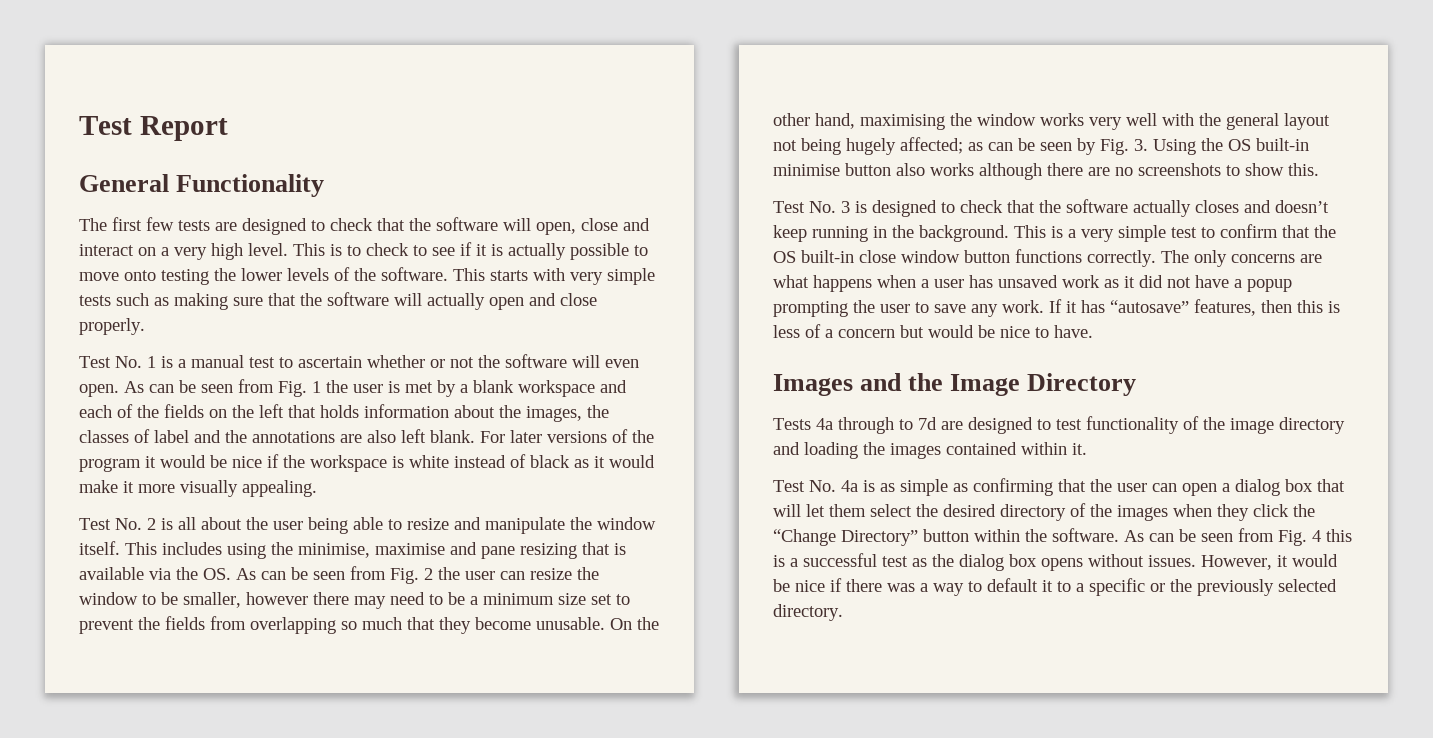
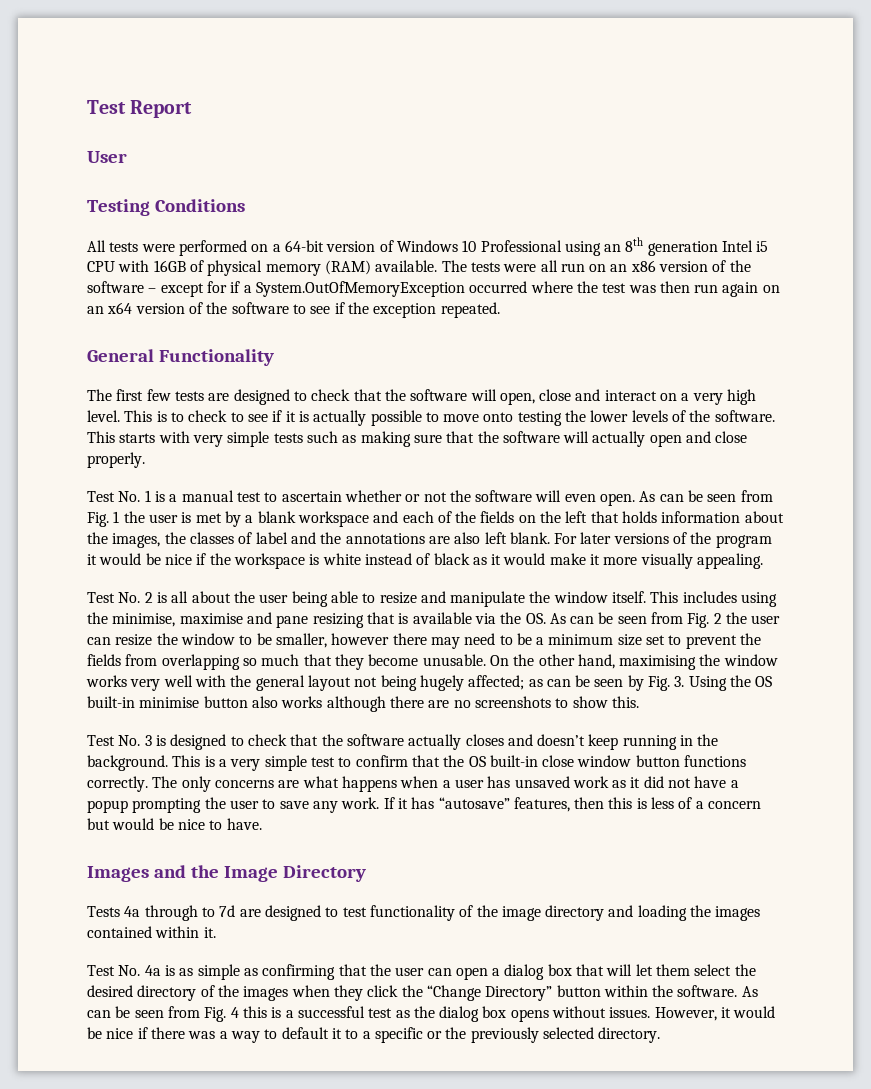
+ User
+ Testing Conditions
+ All tests were performed on a 64-bit version of Windows 10 Professional using an 8th generation Intel i5 CPU with 16GB of physical memory (RAM) available. The tests were all run on an x86 version of the software – except for if a System.OutOfMemoryException occurred where the test was then run again on an x64 version of the software to see if the exception repeated.

